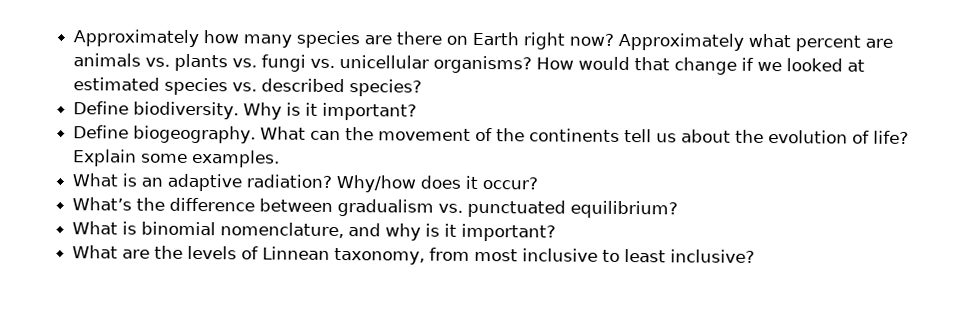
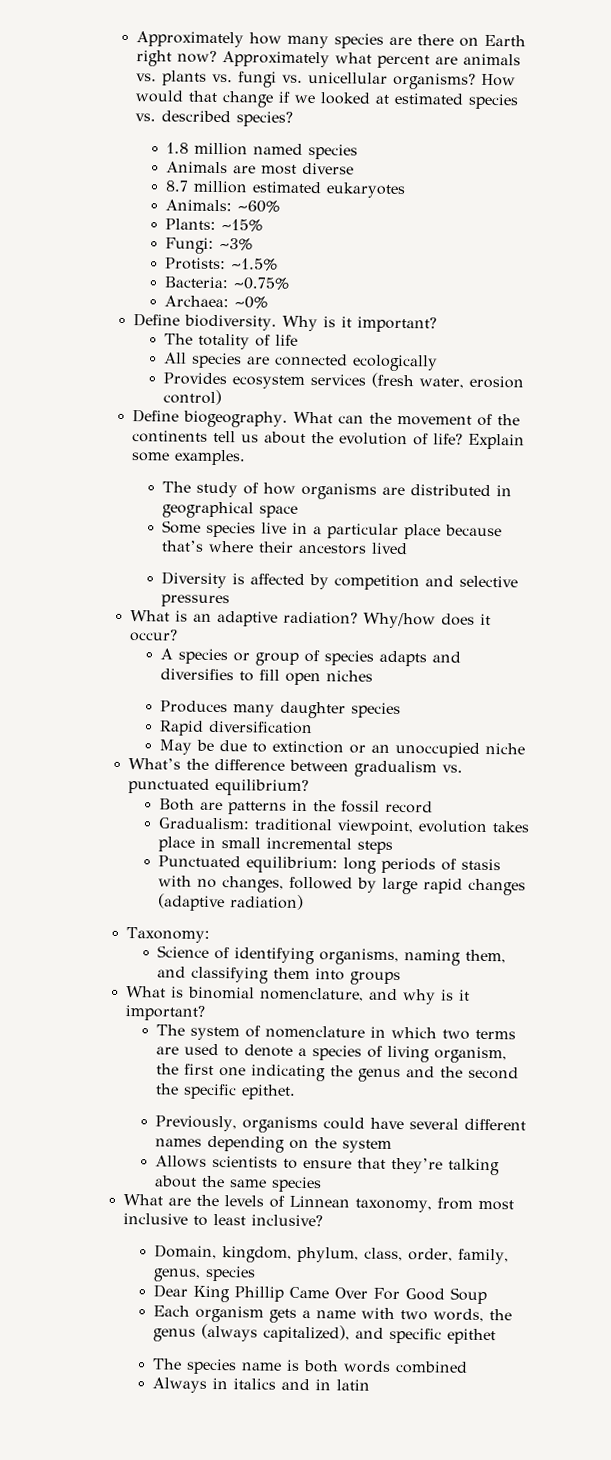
+ 1.8 million named species
+ Animals are most diverse
+ 8.7 million estimated eukaryotes
+ Animals: ~60%
+ Plants: ~15%
+ Fungi: ~3%
+ Protists: ~1.5%
+ Bacteria: ~0.75%
+ Archaea: ~0%
+ The totality of life
+ All species are connected ecologically
+ Provides ecosystem services (fresh water, erosion control)
+ The study of how organisms are distributed in geographical space
+ Some species live in a particular place because that’s where their ancestors lived
+ Diversity is affected by competition and selective pressures
+ A species or group of species adapts and diversifies to fill open niches
+ Produces many daughter species
+ Rapid diversification
+ May be due to extinction or an unoccupied niche
+ Both are patterns in the fossil record
+ Gradualism: traditional viewpoint, evolution takes place in small incremental steps
+ Punctuated equilibrium: long periods of stasis with no changes, followed by large rapid changes (adaptive radiation)
+ Taxonomy:
+ Science of identifying organisms, naming them, and classifying them into groups
+ The system of nomenclature in which two terms are used to denote a species of living organism, the first one indicating the genus and the second the specific epithet.
+ Previously, organisms could have several different names depending on the system
+ Allows scientists to ensure that they’re talking about the same species
+ Domain, kingdom, phylum, class, order, family, genus, species
+ Dear King Phillip Came Over For Good Soup
+ Each organism gets a name with two words, the genus (always capitalized), and specific epithet
+ The species name is both words combined
+ Always in italics and in latin

